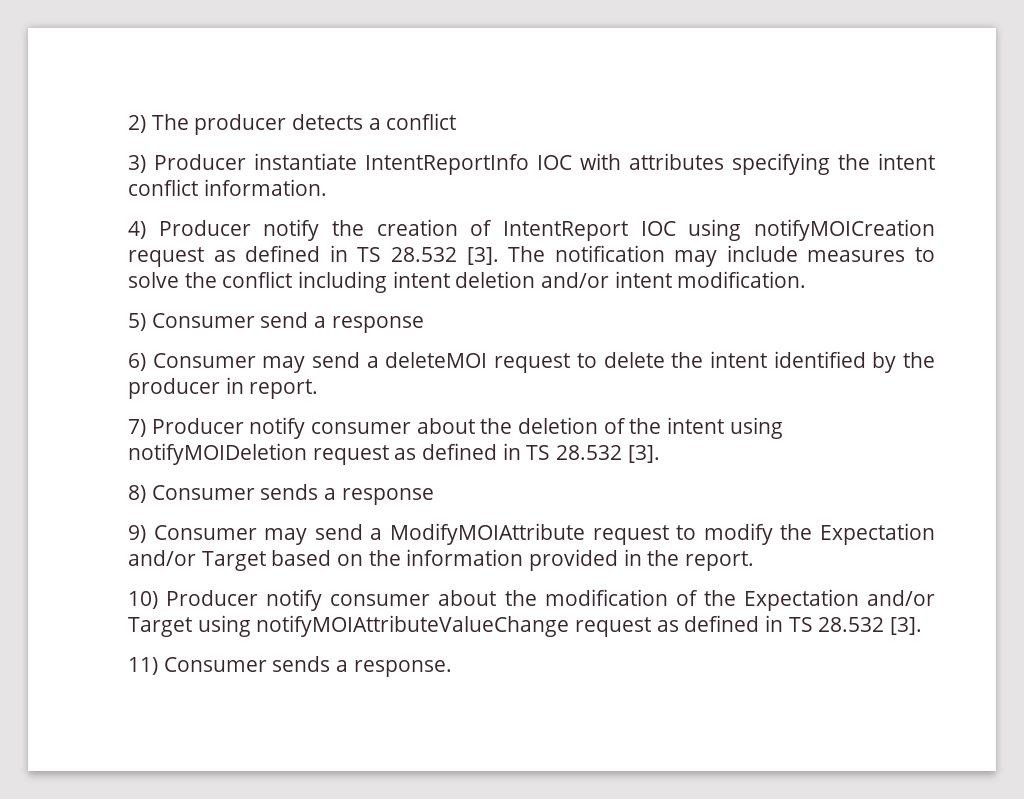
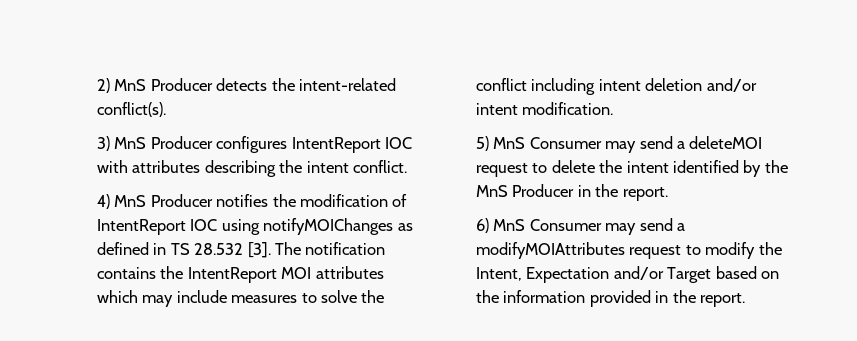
- 2) The producer detects a conflict
- 3) Producer instantiate IntentReportInfo IOC with attributes specifying the intent conflict information.
+ 2) MnS Producer detects the intent-related conflict(s).
+ 3) MnS Producer configures IntentReport IOC with attributes describing the intent conflict.
- 4) Producer notify the creation of IntentReport IOC using notifyMOICreation request as defined in TS 28.532 [3].
+ 4) MnS Producer notifies the modification of IntentReport IOC using notifyMOIChanges as defined in TS 28.532 [3].
- The notification may include measures to solve the conflict including intent deletion and/or intent modification.
+ The notification contains the IntentReport MOI attributes which may include measures to solve the conflict including intent deletion and/or intent modification.
- 5) Consumer send a response
- 6) Consumer may send a deleteMOI request to delete the intent identified by the producer in report.
- 7) Producer notify consumer about the deletion of the intent using notifyMOIDeletion request as defined in TS 28.532 [3].
- 8) Consumer sends a response
- 9) Consumer may send a ModifyMOIAttribute request to modify the Expectation and/or Target based on the information provided in the report.
+ 5) MnS Consumer may send a deleteMOI request to delete the intent identified by the MnS Producer in the report.
+ 6) MnS Consumer may send a modifyMOIAttributes request to modify the Intent, Expectation and/or Target based on the information provided in the report.
- 10) Producer notify consumer about the modification of the Expectation and/or Target using notifyMOIAttributeValueChange request as defined in TS 28.532 [3].
- 11) Consumer sends a response.

